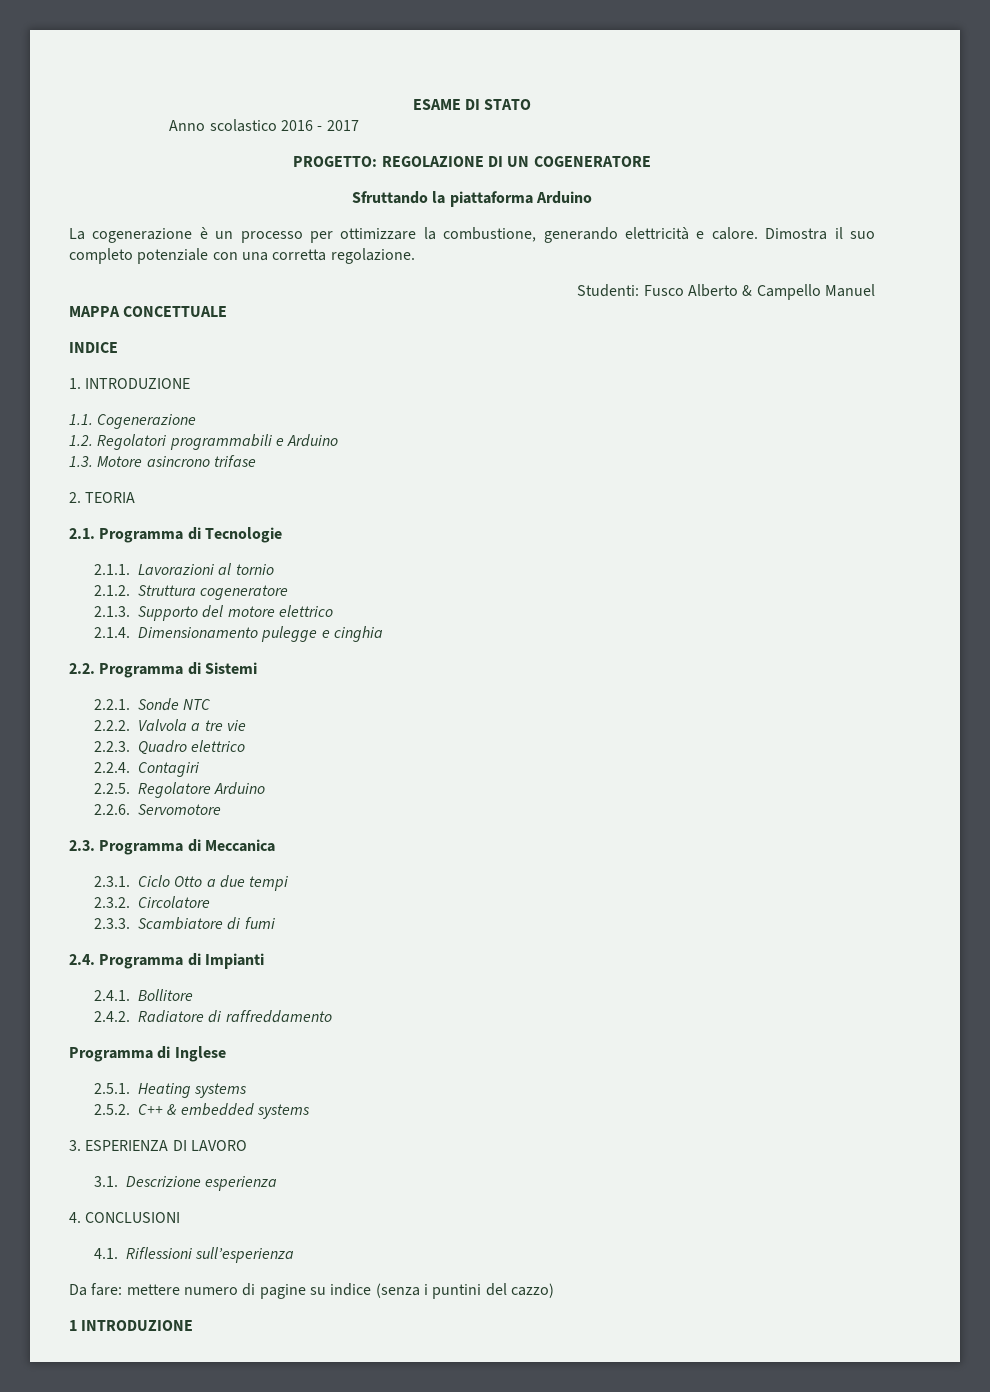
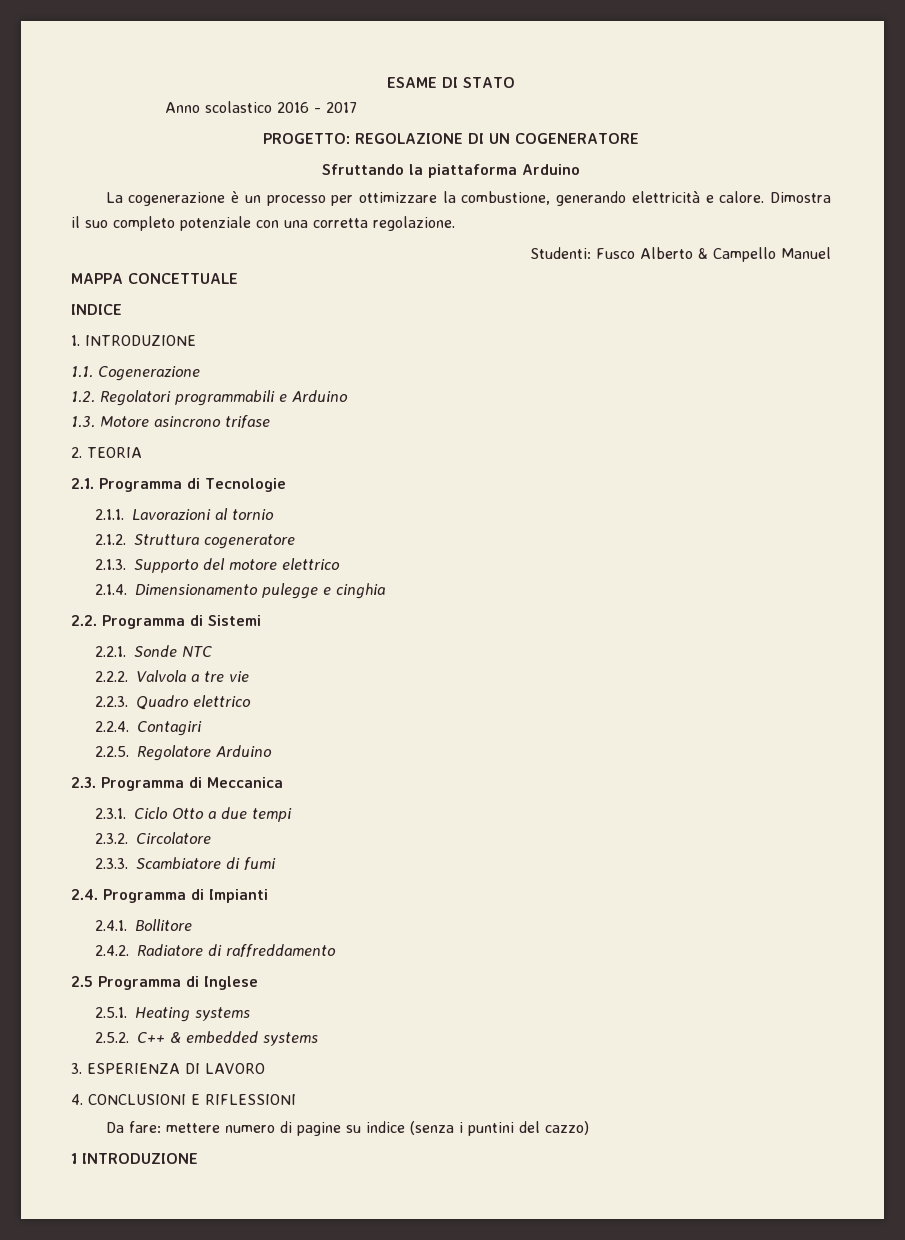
- 2.2.6. Servomotore
- Programma di Inglese
+ 2.5 Programma di Inglese
- 3.1. Descrizione esperienza
- 4. CONCLUSIONI
- 4.1. Riflessioni sull’esperienza
+ 4. CONCLUSIONI E RIFLESSIONI

